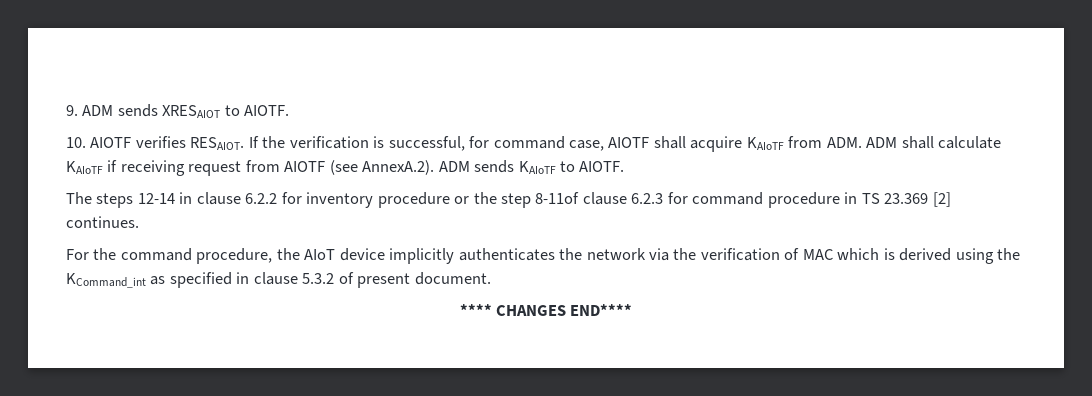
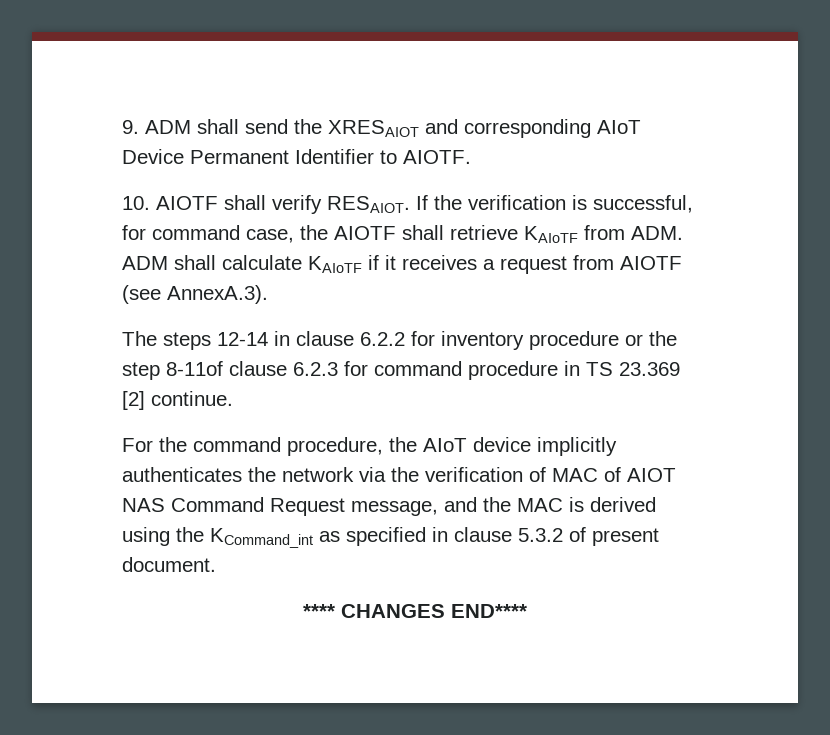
- 9. ADM sends XRESAIOT to AIOTF.
+ 9. ADM shall send the XRESAIOT and corresponding AIoT Device Permanent Identifier to AIOTF.
- 10. AIOTF verifies RESAIOT.
+ 10. AIOTF shall verify RESAIOT.
- If the verification is successful, for command case, AIOTF shall acquire KAIoTF from ADM. ADM shall calculate KAIoTF if receiving request from AIOTF (see AnnexA.2). ADM sends KAIoTF to AIOTF.
+ If the verification is successful, for command case, the AIOTF shall retrieve KAIoTF from ADM. ADM shall calculate KAIoTF if it receives a request from AIOTF (see AnnexA.3).
- The steps 12-14 in clause 6.2.2 for inventory procedure or the step 8-11of clause 6.2.3 for command procedure in TS 23.369 [2] continues.
+ The steps 12-14 in clause 6.2.2 for inventory procedure or the step 8-11of clause 6.2.3 for command procedure in TS 23.369 [2] continue.
- For the command procedure, the AIoT device implicitly authenticates the network via the verification of MAC which is derived using the KCommand_int as specified in clause 5.3.2 of present document.
+ For the command procedure, the AIoT device implicitly authenticates the network via the verification of MAC of AIOT NAS Command Request message, and the MAC is derived using the KCommand_int as specified in clause 5.3.2 of present document.

